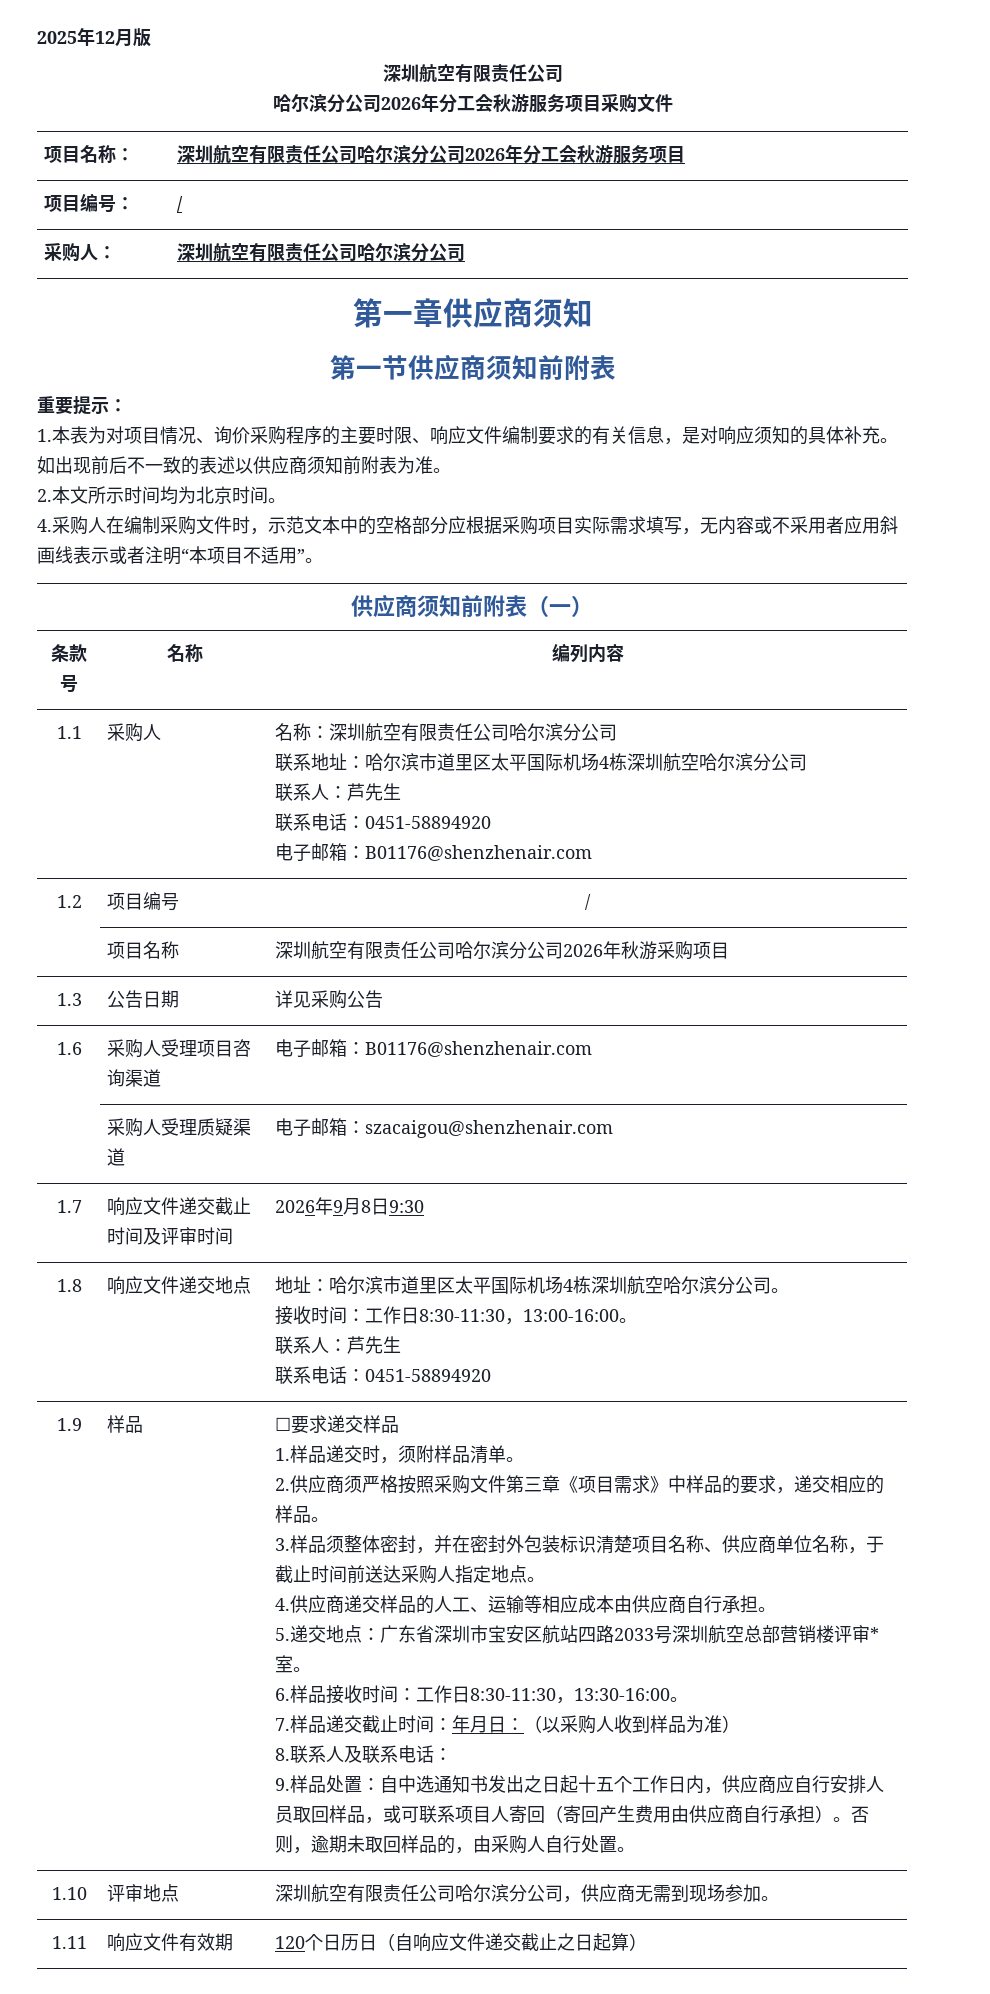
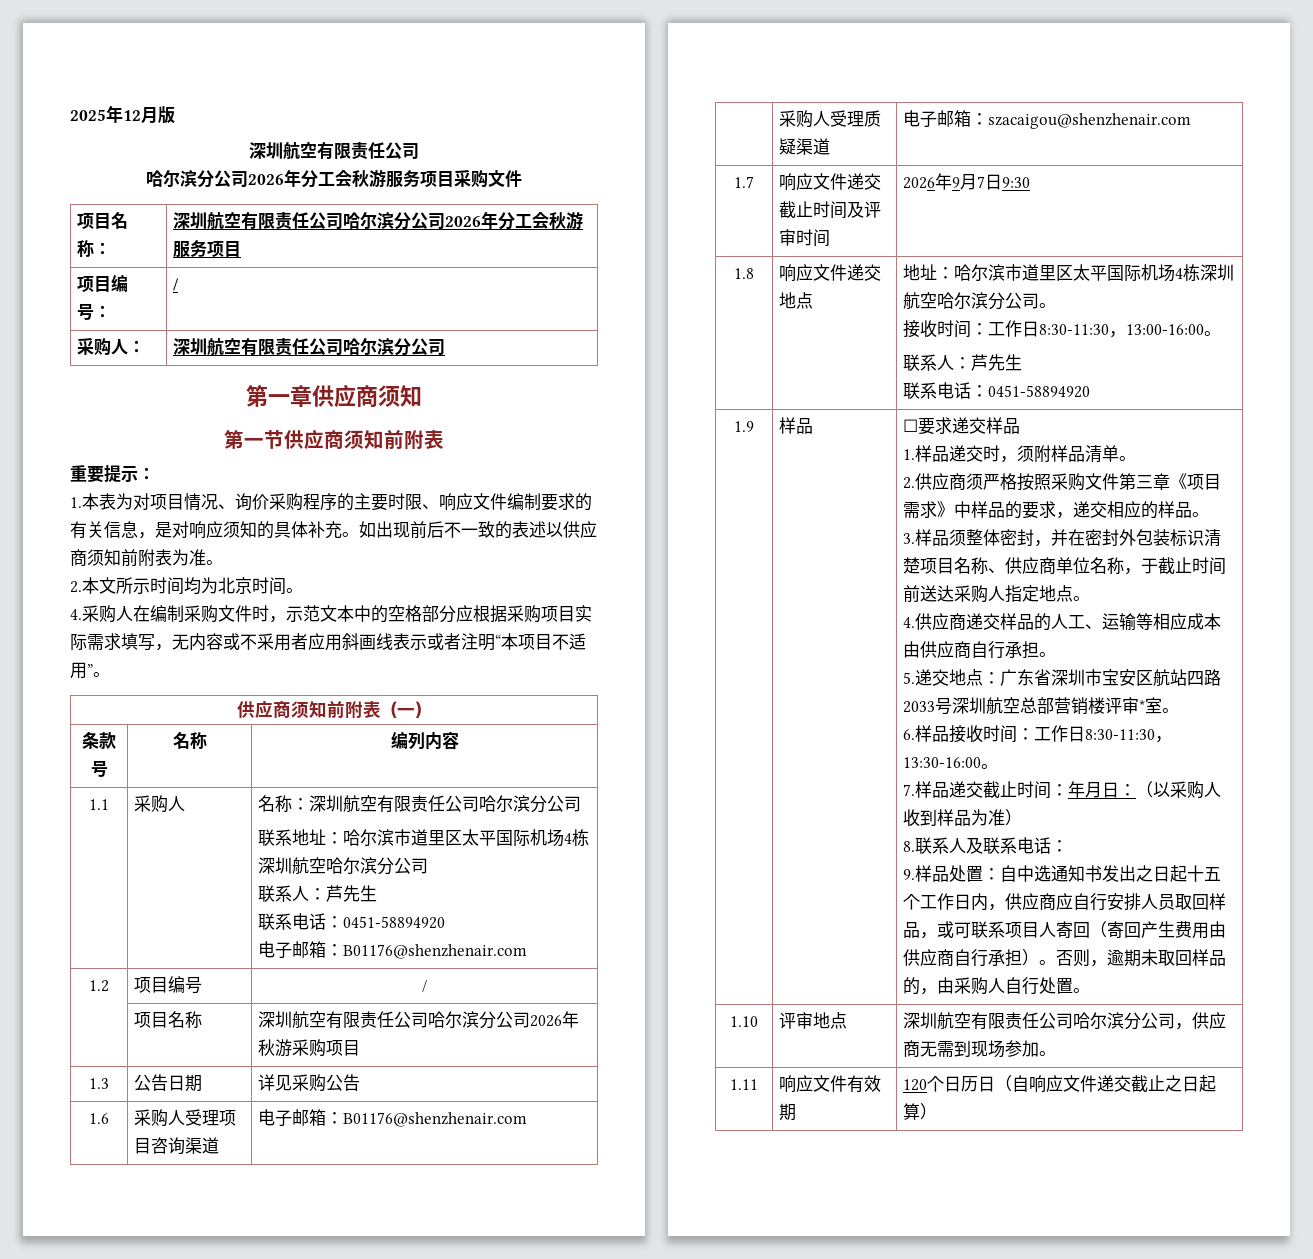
- 1.7 | 响应文件递交截止时间及评审时间 | 2026年9月8日9:30
+ 1.7 | 响应文件递交截止时间及评审时间 | 2026年9月7日9:30

